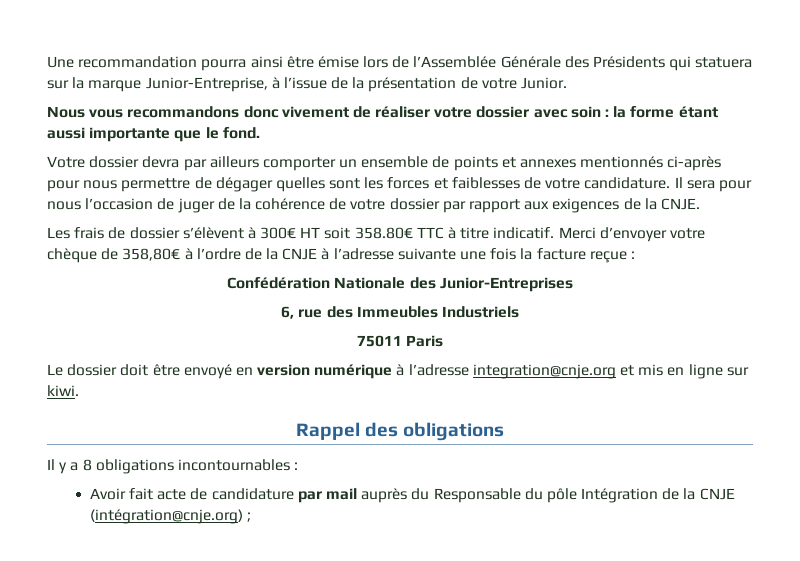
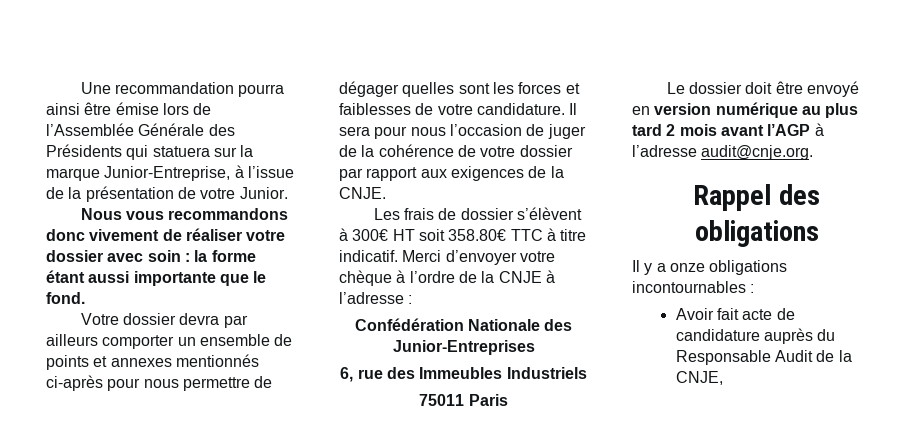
- Merci d’envoyer votre chèque de 358,80€ à l’ordre de la CNJE à l’adresse suivante une fois la facture reçue :
+ Merci d’envoyer votre chèque à l’ordre de la CNJE à l’adresse :
- Le dossier doit être envoyé en version numérique à l’adresse integration@cnje.org et mis en ligne sur kiwi.
+ Le dossier doit être envoyé en version numérique au plus tard 2 mois avant l’AGP à l’adresse audit@cnje.org.
- Il y a 8 obligations incontournables :
+ Il y a onze obligations incontournables :
- Avoir fait acte de candidature par mail auprès du Responsable du pôle Intégration de la CNJE (intégration@cnje.org) ;
+ Avoir fait acte de candidature auprès du Responsable Audit de la CNJE,

